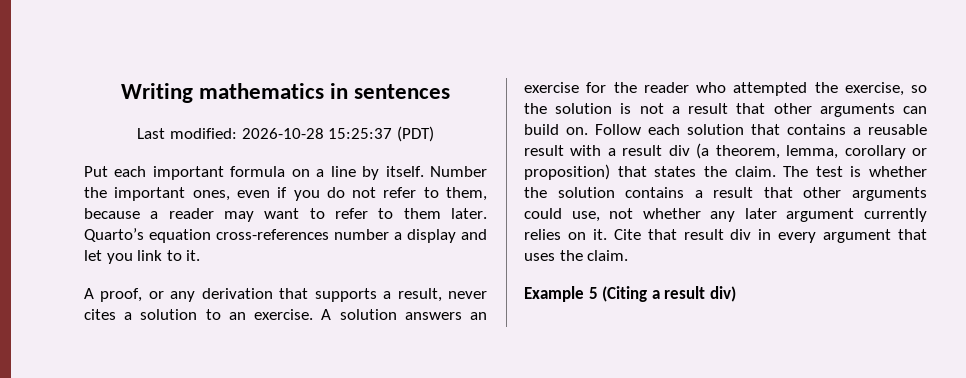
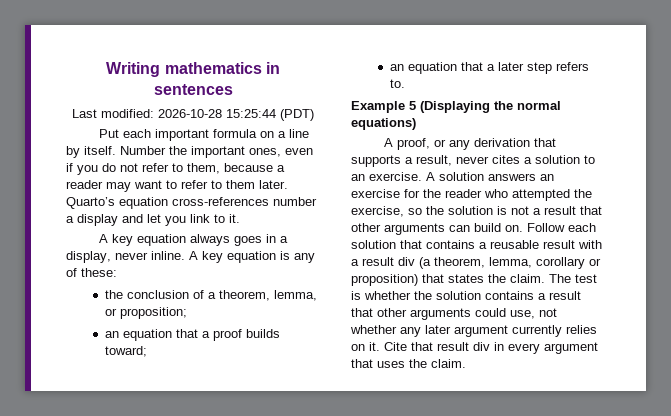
- Last modified: 2026-10-28 15:25:37 (PDT)
+ Last modified: 2026-10-28 15:25:44 (PDT)
+ A key equation always goes in a display, never inline. A key equation is any of these:
+ the conclusion of a theorem, lemma, or proposition;
+ an equation that a proof builds toward;
+ an equation that a later step refers to.
+ Example 5 (Displaying the normal equations)
- Example 5 (Citing a result div)

